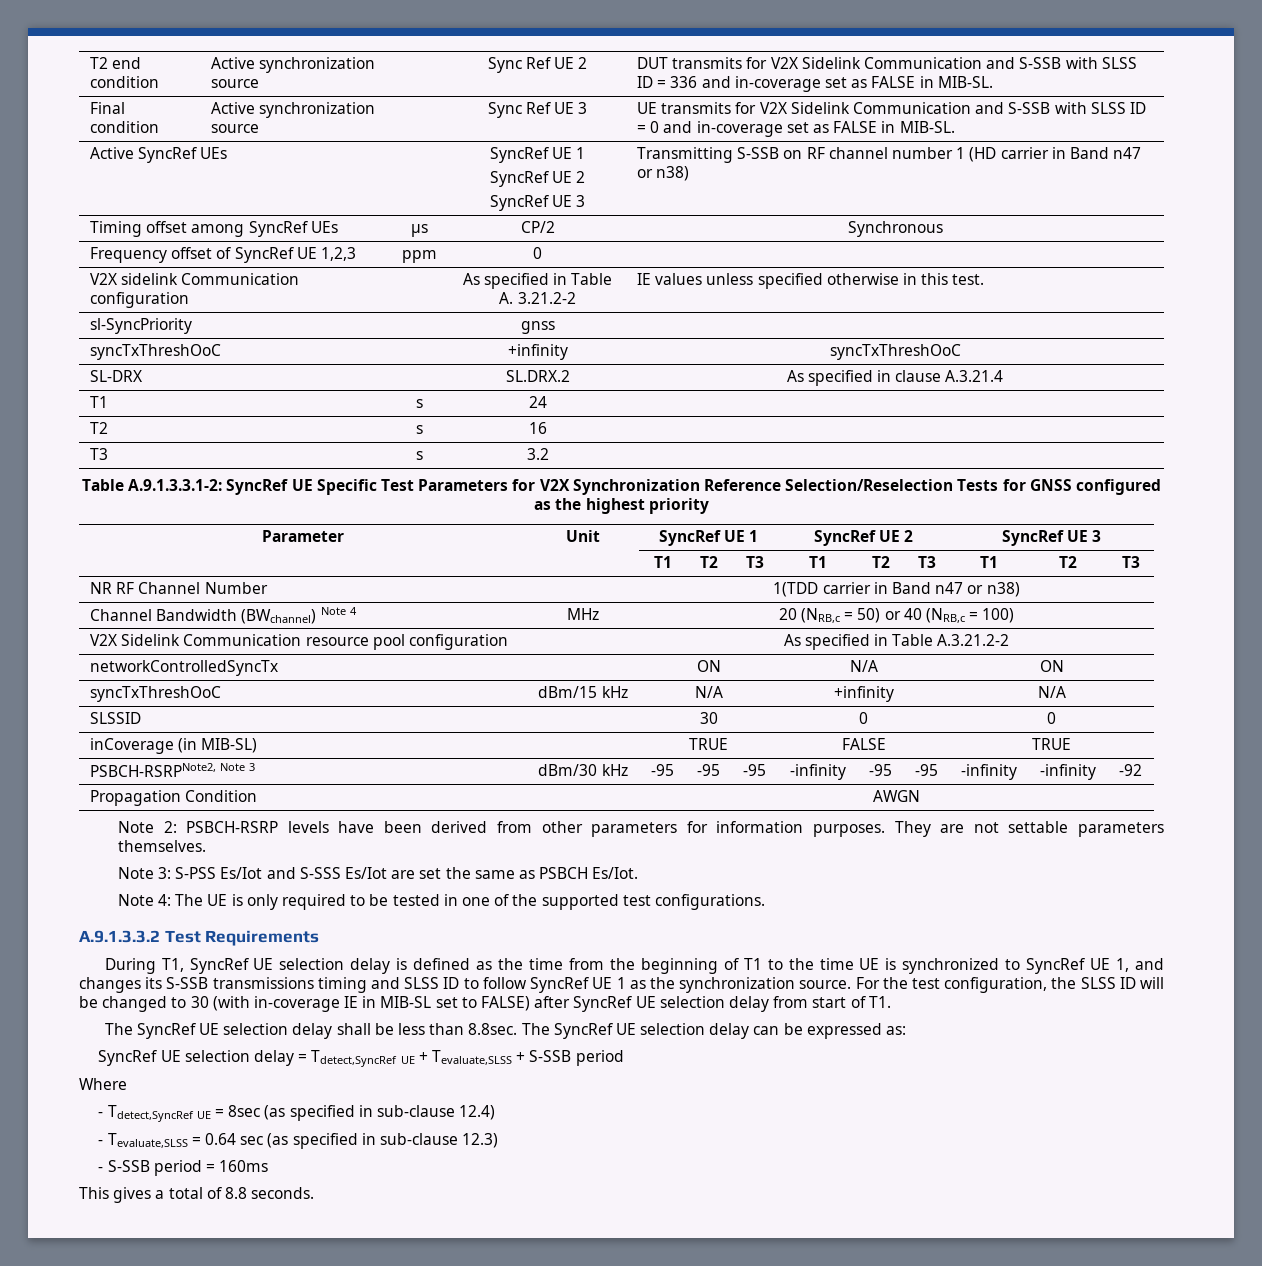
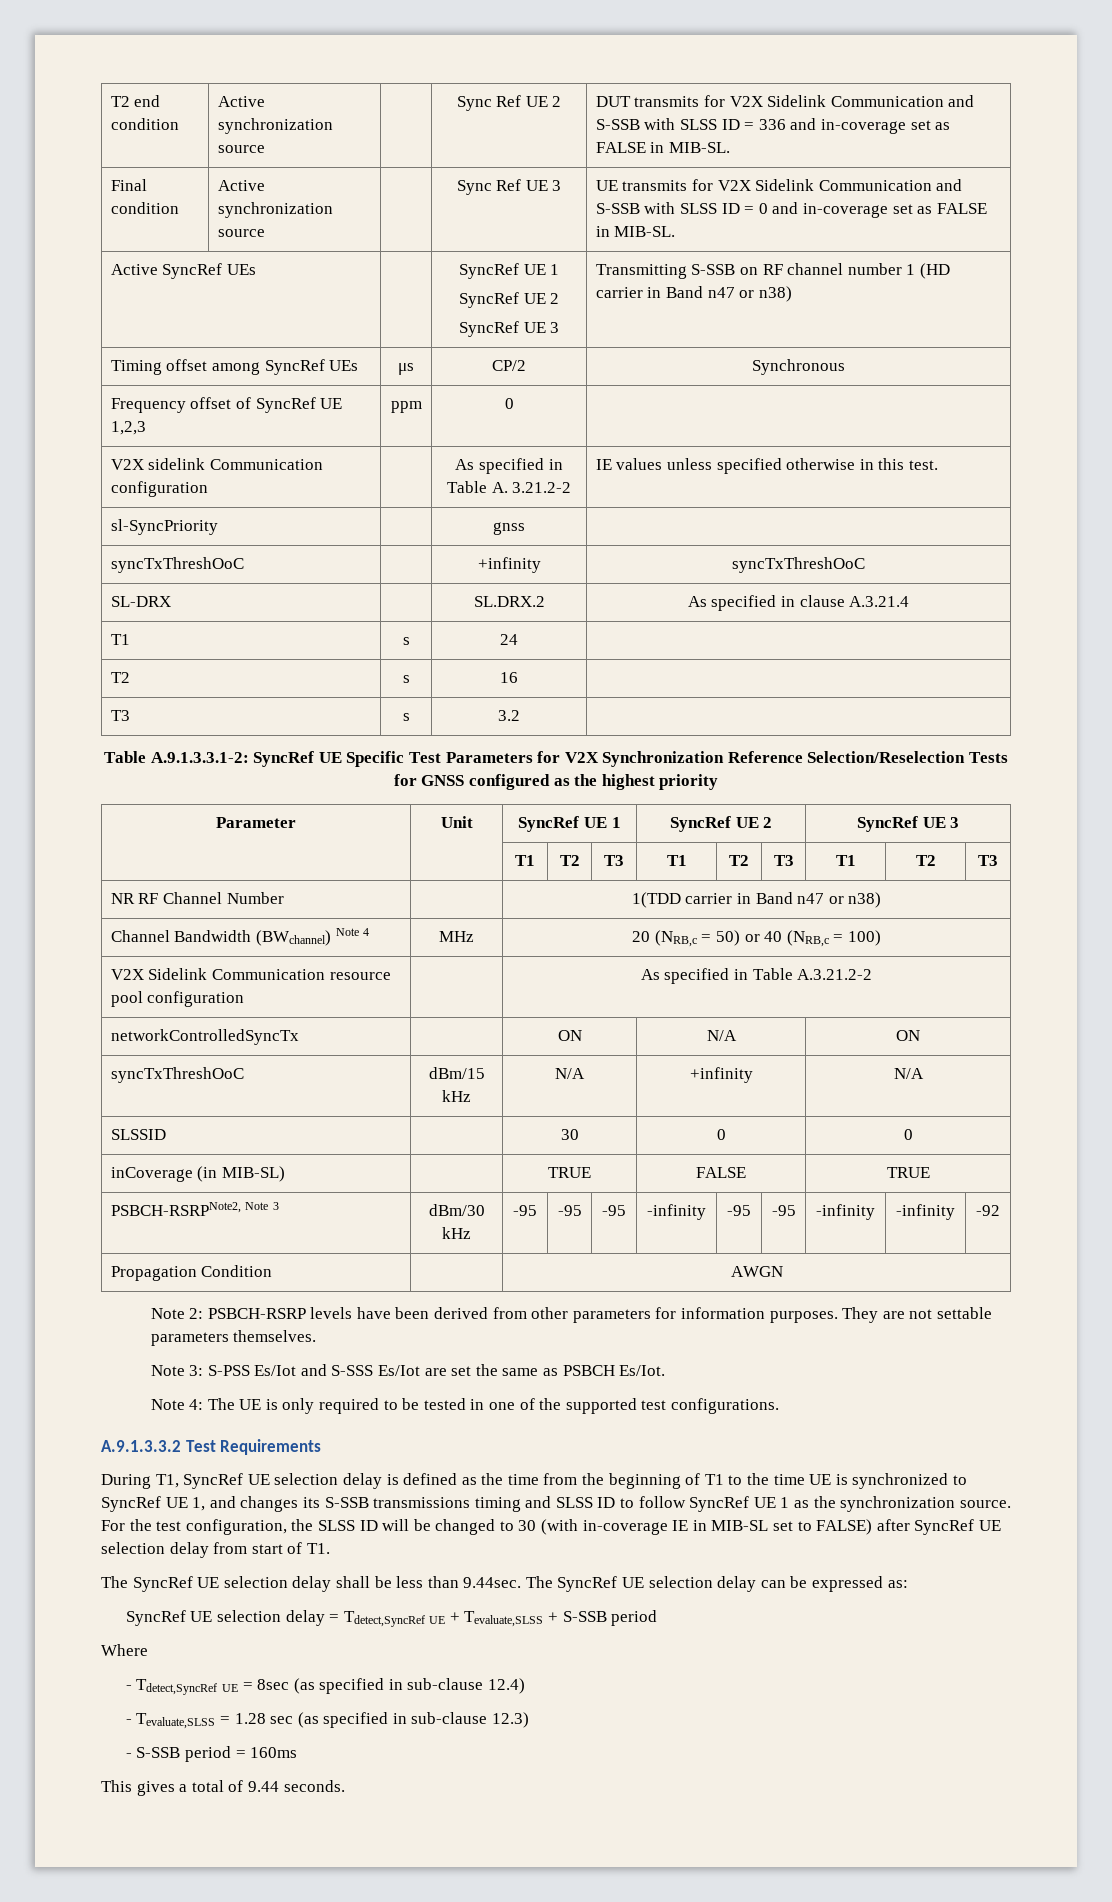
- The SyncRef UE selection delay shall be less than 8.8sec. The SyncRef UE selection delay can be expressed as:
+ The SyncRef UE selection delay shall be less than 9.44sec. The SyncRef UE selection delay can be expressed as:
- - Tevaluate,SLSS = 0.64 sec (as specified in sub-clause 12.3)
+ - Tevaluate,SLSS = 1.28 sec (as specified in sub-clause 12.3)
- This gives a total of 8.8 seconds.
+ This gives a total of 9.44 seconds.

